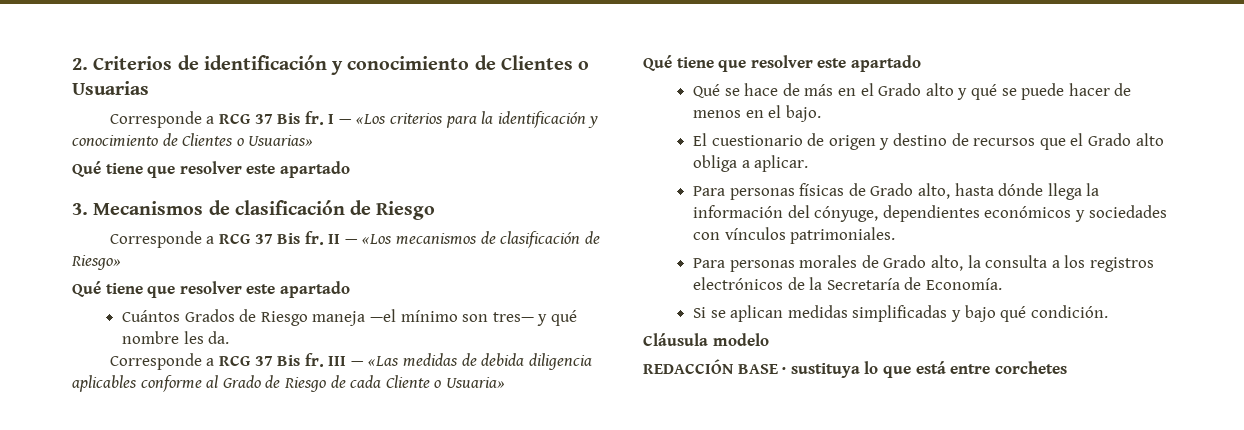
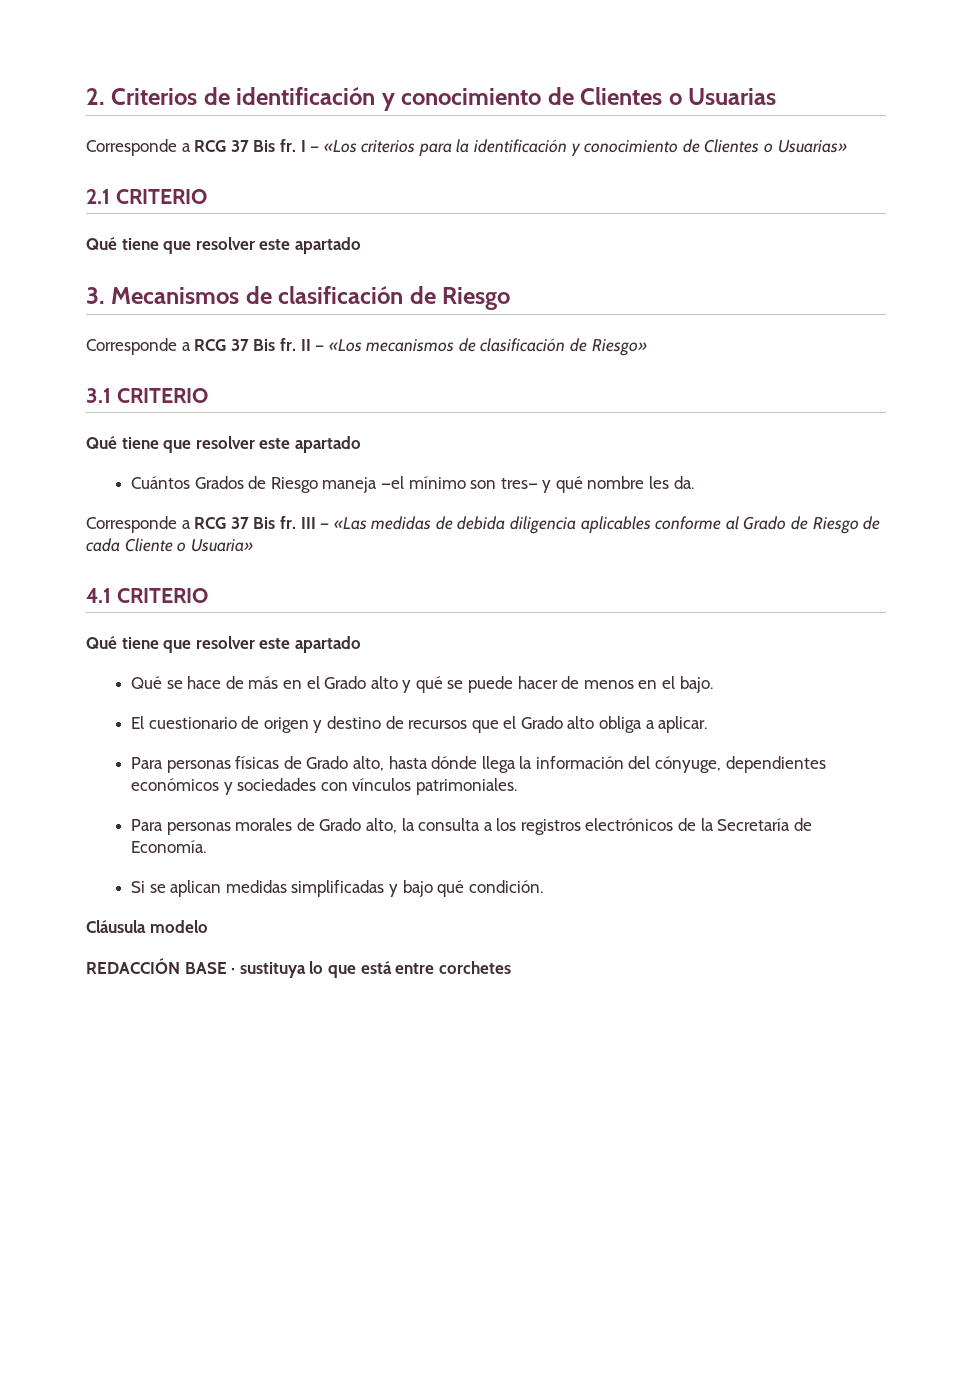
+ 2.1 CRITERIO
+ 3.1 CRITERIO
+ 4.1 CRITERIO

